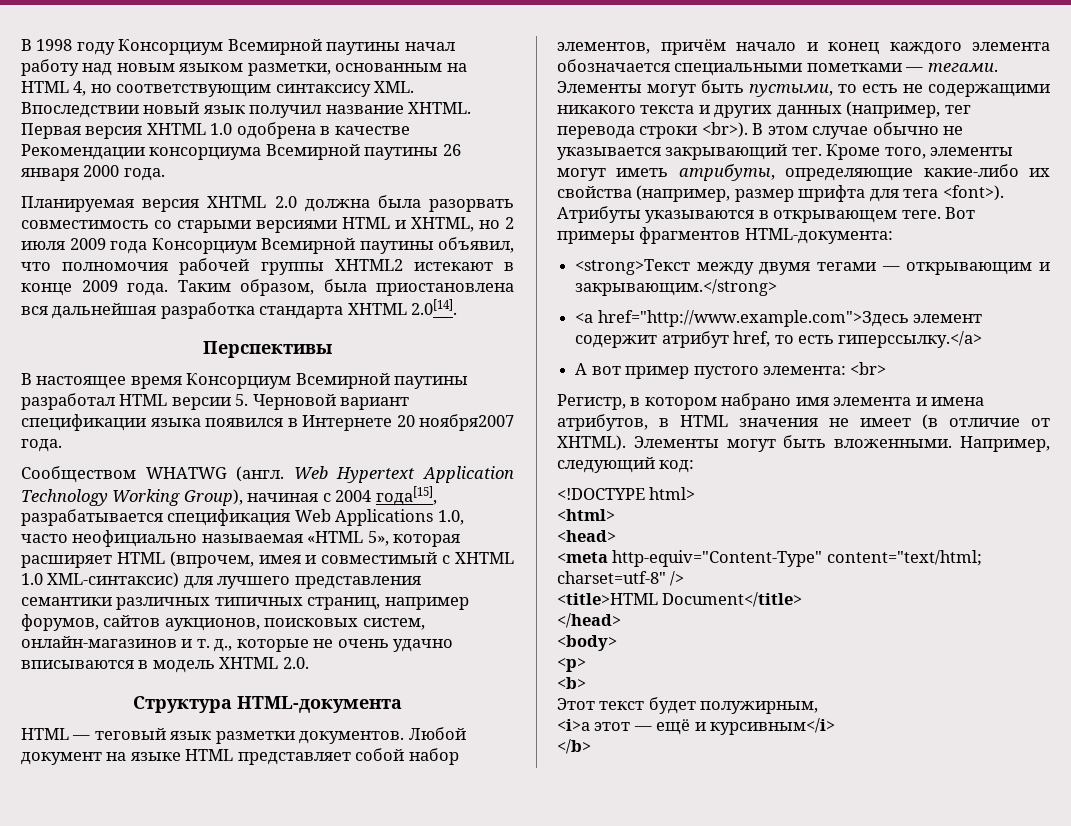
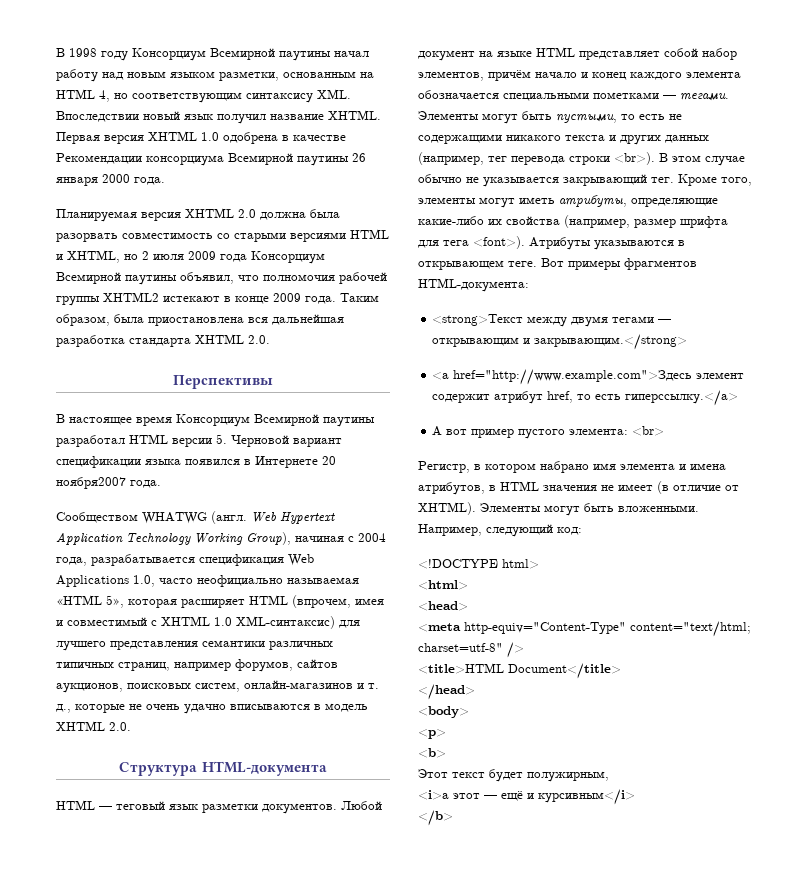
- Таким образом, была приостановлена вся дальнейшая разработка стандарта XHTML 2.0[14].
+ Таким образом, была приостановлена вся дальнейшая разработка стандарта XHTML 2.0.
- Web Hypertext Application Technology Working Group), начиная с 2004 года[15], разрабатывается спецификация Web Applications 1.0, часто неофициально называемая «HTML 5», которая расширяет HTML (впрочем, имея и совместимый с XHTML 1.0 XML-синтаксис) для лучшего представления семантики различных типичных страниц, например форумов, сайтов аукционов, поисковых систем, онлайн-магазинов и т. д., которые не очень удачно вписываются в модель XHTML 2.0.
+ Web Hypertext Application Technology Working Group), начиная с 2004 года, разрабатывается спецификация Web Applications 1.0, часто неофициально называемая «HTML 5», которая расширяет HTML (впрочем, имея и совместимый с XHTML 1.0 XML-синтаксис) для лучшего представления семантики различных типичных страниц, например форумов, сайтов аукционов, поисковых систем, онлайн-магазинов и т. д., которые не очень удачно вписываются в модель XHTML 2.0.

